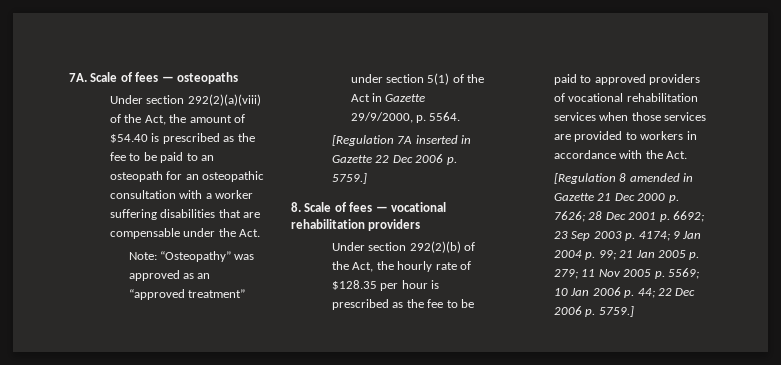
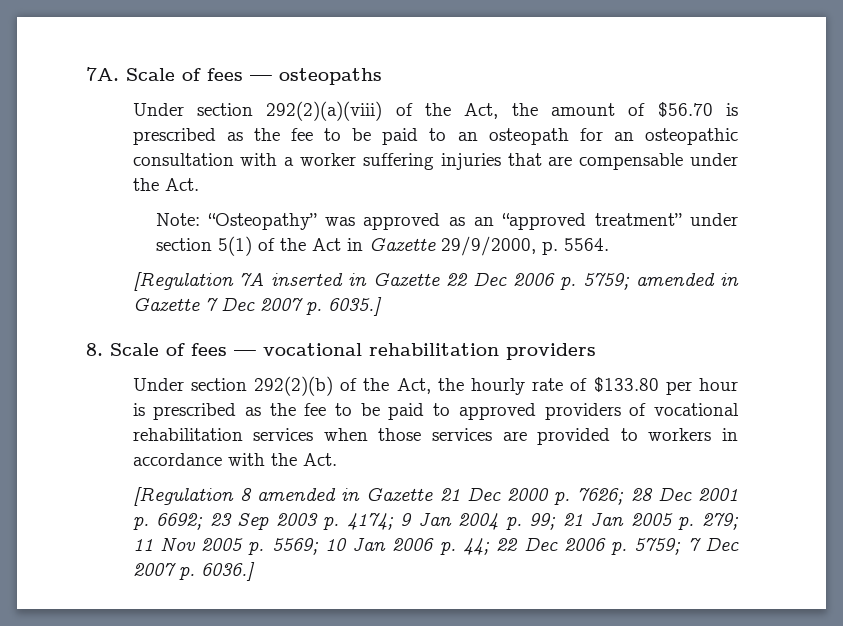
- Under section 292(2)(a)(viii) of the Act, the amount of $54.40 is prescribed as the fee to be paid to an osteopath for an osteopathic consultation with a worker suffering disabilities that are compensable under the Act.
+ Under section 292(2)(a)(viii) of the Act, the amount of $56.70 is prescribed as the fee to be paid to an osteopath for an osteopathic consultation with a worker suffering injuries that are compensable under the Act.
- [Regulation 7A inserted in Gazette 22 Dec 2006 p. 5759.]
+ [Regulation 7A inserted in Gazette 22 Dec 2006 p. 5759; amended in Gazette 7 Dec 2007 p. 6035.]
- Under section 292(2)(b) of the Act, the hourly rate of $128.35 per hour is prescribed as the fee to be paid to approved providers of vocational rehabilitation services when those services are provided to workers in accordance with the Act.
+ Under section 292(2)(b) of the Act, the hourly rate of $133.80 per hour is prescribed as the fee to be paid to approved providers of vocational rehabilitation services when those services are provided to workers in accordance with the Act.
- [Regulation 8 amended in Gazette 21 Dec 2000 p. 7626; 28 Dec 2001 p. 6692; 23 Sep 2003 p. 4174; 9 Jan 2004 p. 99; 21 Jan 2005 p. 279; 11 Nov 2005 p. 5569; 10 Jan 2006 p. 44; 22 Dec 2006 p. 5759.]
+ [Regulation 8 amended in Gazette 21 Dec 2000 p. 7626; 28 Dec 2001 p. 6692; 23 Sep 2003 p. 4174; 9 Jan 2004 p. 99; 21 Jan 2005 p. 279; 11 Nov 2005 p. 5569; 10 Jan 2006 p. 44; 22 Dec 2006 p. 5759; 7 Dec 2007 p. 6036.]

